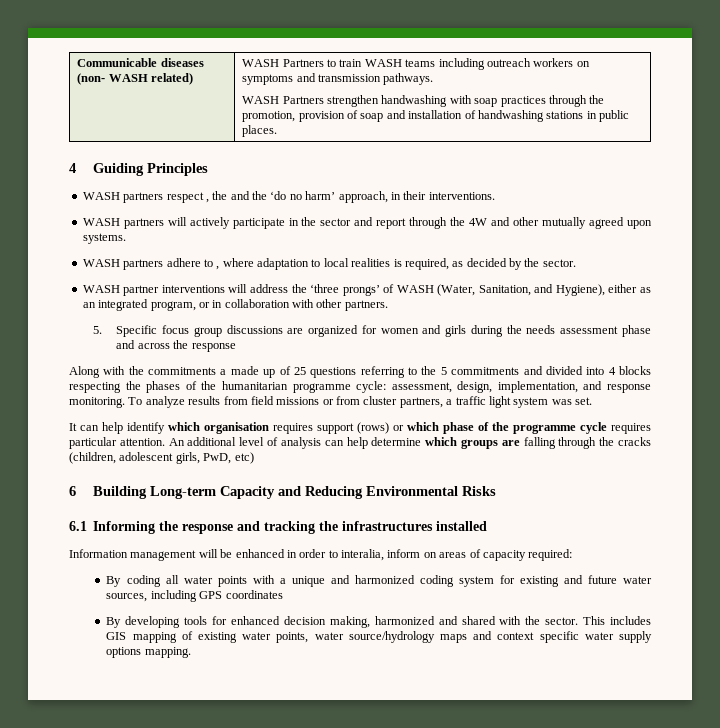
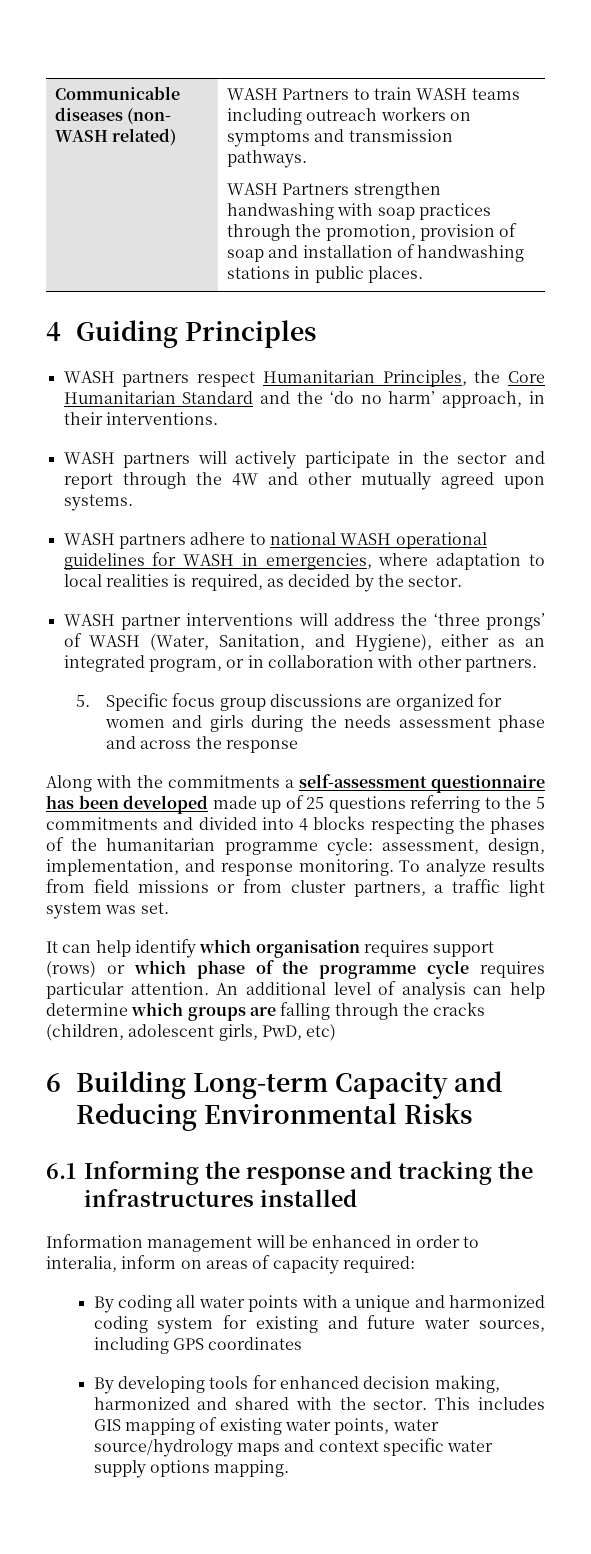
- WASH partners respect , the and the ‘do no harm’ approach, in their interventions.
+ WASH partners respect Humanitarian Principles, the Core Humanitarian Standard and the ‘do no harm’ approach, in their interventions.
- WASH partners adhere to , where adaptation to local realities is required, as decided by the sector.
+ WASH partners adhere to national WASH operational guidelines for WASH in emergencies, where adaptation to local realities is required, as decided by the sector.
- Along with the commitments a made up of 25 questions referring to the 5 commitments and divided into 4 blocks respecting the phases of the humanitarian programme cycle: assessment, design, implementation, and response monitoring.
+ Along with the commitments a self-assessment questionnaire has been developed made up of 25 questions referring to the 5 commitments and divided into 4 blocks respecting the phases of the humanitarian programme cycle: assessment, design, implementation, and response monitoring.

